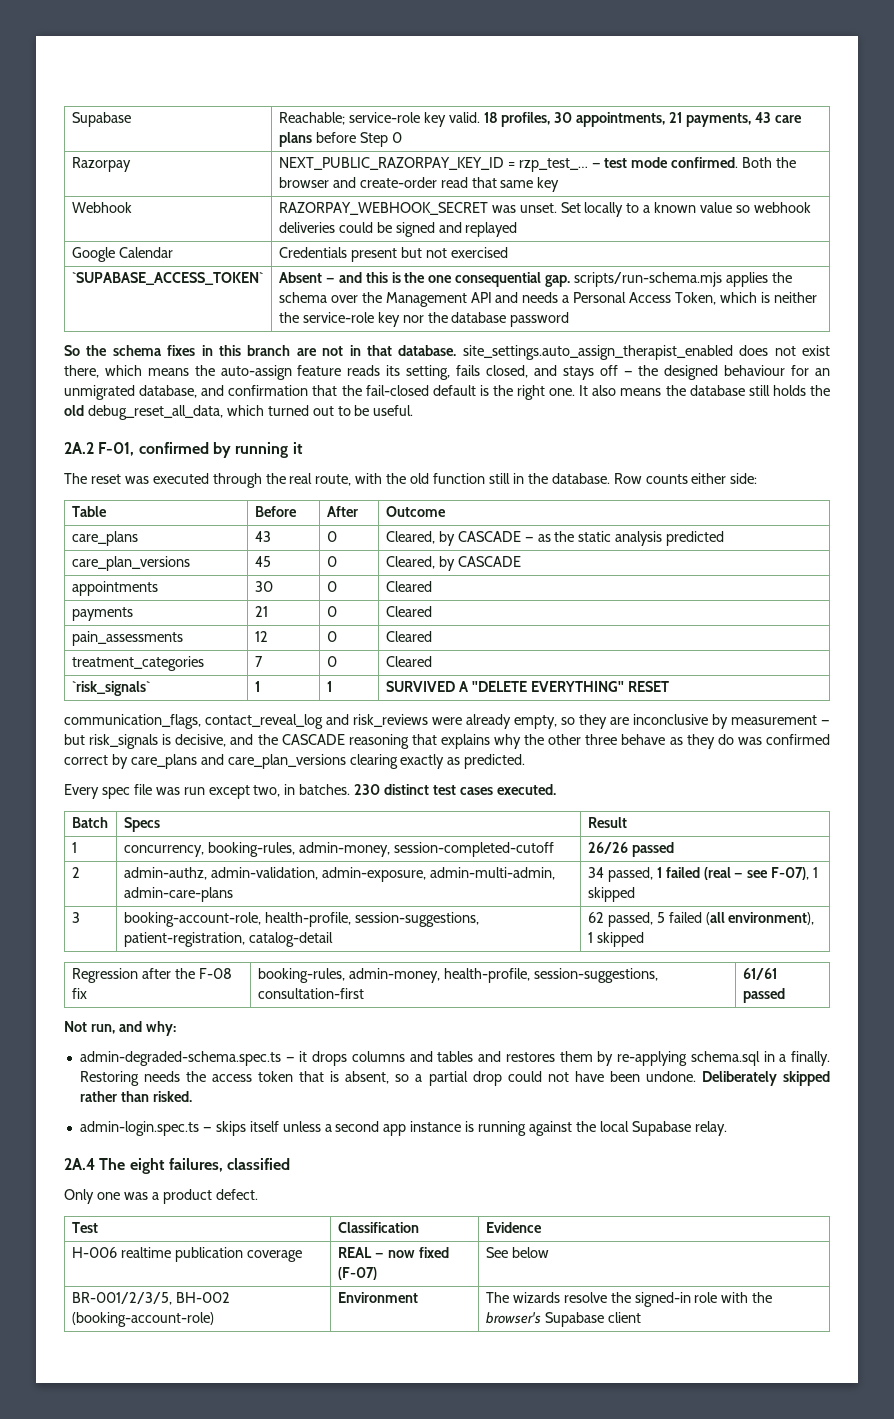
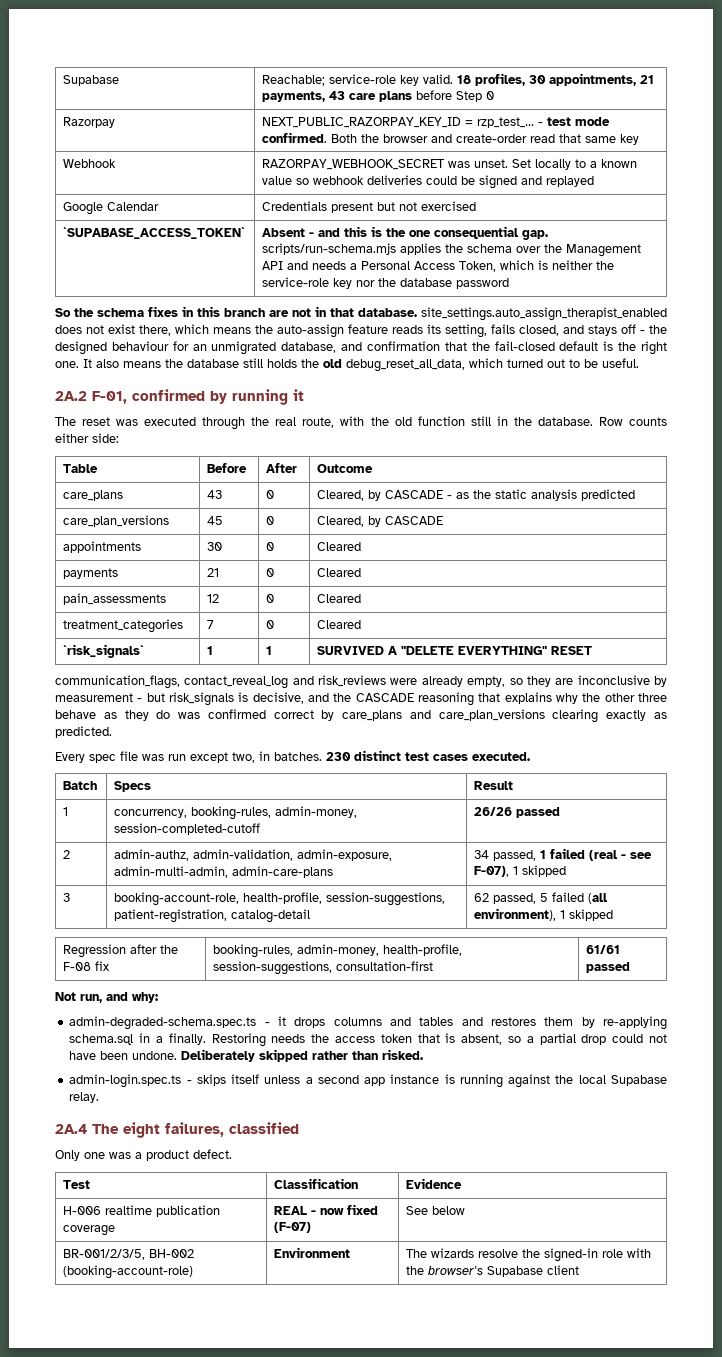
- Razorpay | NEXT_PUBLIC_RAZORPAY_KEY_ID = rzp_test_… — test mode confirmed. Both the browser and create-order read that same key
+ Razorpay | NEXT_PUBLIC_RAZORPAY_KEY_ID = rzp_test_… - test mode confirmed. Both the browser and create-order read that same key
- `SUPABASE_ACCESS_TOKEN` | Absent — and this is the one consequential gap. scripts/run-schema.mjs applies the schema over the Management API and needs a Personal Access Token, which is neither the service-role key nor the database password
+ `SUPABASE_ACCESS_TOKEN` | Absent - and this is the one consequential gap. scripts/run-schema.mjs applies the schema over the Management API and needs a Personal Access Token, which is neither the service-role key nor the database password
- So the schema fixes in this branch are not in that database. site_settings.auto_assign_therapist_enabled does not exist there, which means the auto-assign feature reads its setting, fails closed, and stays off — the designed behaviour for an unmigrated database, and confirmation that the fail-closed default is the right one.
+ So the schema fixes in this branch are not in that database. site_settings.auto_assign_therapist_enabled does not exist there, which means the auto-assign feature reads its setting, fails closed, and stays off - the designed behaviour for an unmigrated database, and confirmation that the fail-closed default is the right one.
- care_plans | 43 | 0 | Cleared, by CASCADE — as the static analysis predicted
+ care_plans | 43 | 0 | Cleared, by CASCADE - as the static analysis predicted
- communication_flags, contact_reveal_log and risk_reviews were already empty, so they are inconclusive by measurement — but risk_signals is decisive, and the CASCADE reasoning that explains why the other three behave as they do was confirmed correct by care_plans and care_plan_versions clearing exactly as predicted.
+ communication_flags, contact_reveal_log and risk_reviews were already empty, so they are inconclusive by measurement - but risk_signals is decisive, and the CASCADE reasoning that explains why the other three behave as they do was confirmed correct by care_plans and care_plan_versions clearing exactly as predicted.
- 2 | admin-authz, admin-validation, admin-exposure, admin-multi-admin, admin-care-plans | 34 passed, 1 failed (real — see F-07), 1 skipped
+ 2 | admin-authz, admin-validation, admin-exposure, admin-multi-admin, admin-care-plans | 34 passed, 1 failed (real - see F-07), 1 skipped
- admin-degraded-schema.spec.ts — it drops columns and tables and restores them by re-applying schema.sql in a finally.
+ admin-degraded-schema.spec.ts - it drops columns and tables and restores them by re-applying schema.sql in a finally.
- admin-login.spec.ts — skips itself unless a second app instance is running against the local Supabase relay.
+ admin-login.spec.ts - skips itself unless a second app instance is running against the local Supabase relay.
- H-006 realtime publication coverage | REAL — now fixed (F-07) | See below
+ H-006 realtime publication coverage | REAL - now fixed (F-07) | See below

